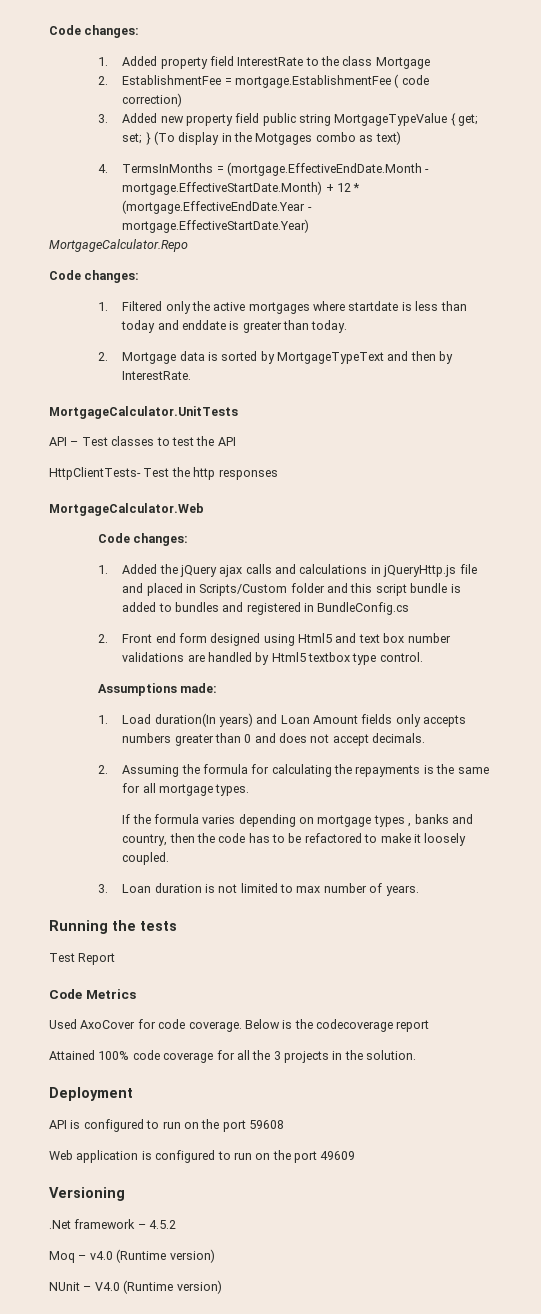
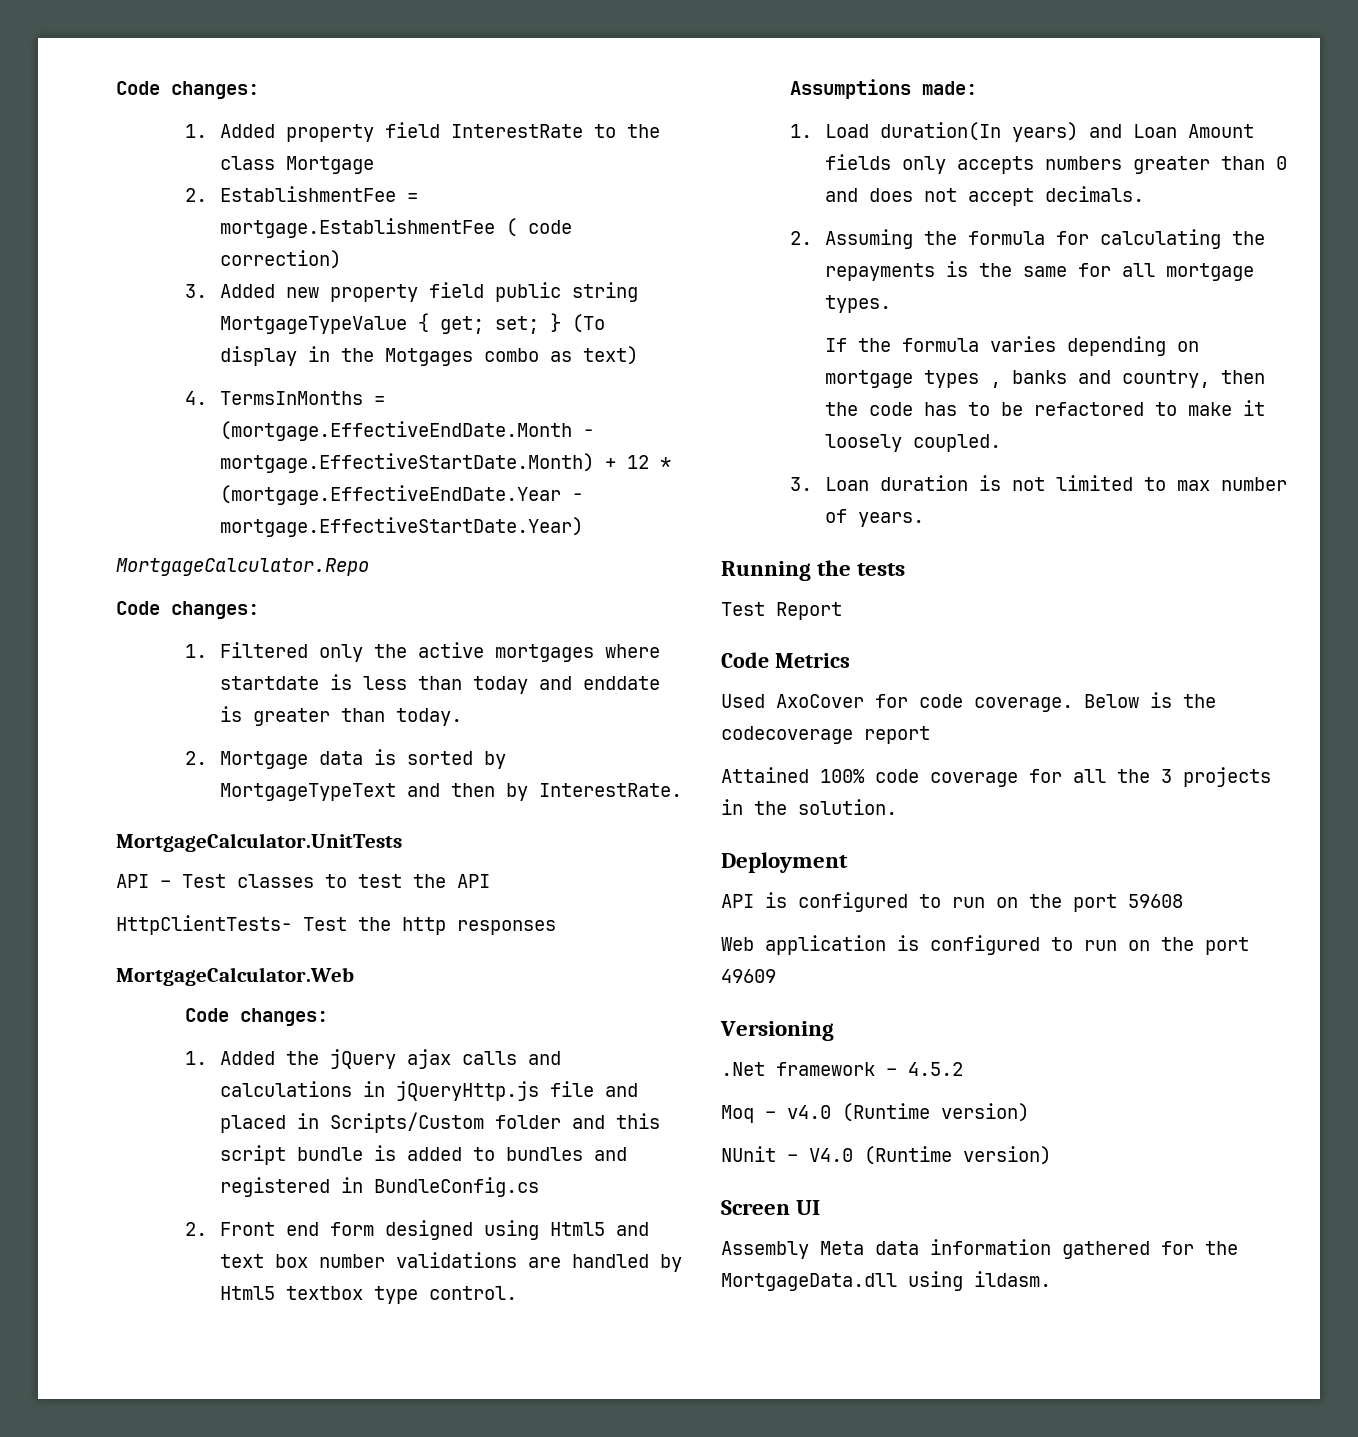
+ Screen UI
+ Assembly Meta data information gathered for the MortgageData.dll using ildasm.

